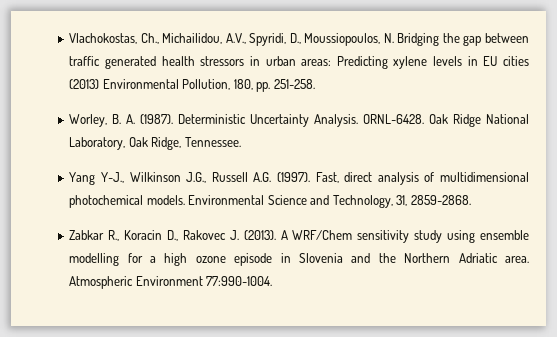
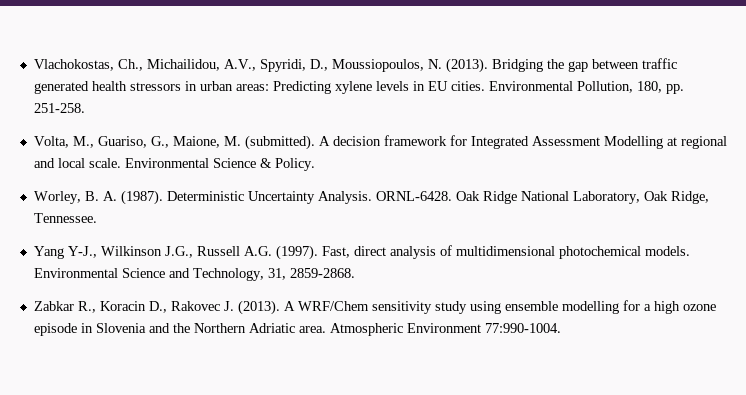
- Vlachokostas, Ch., Michailidou, A.V., Spyridi, D., Moussiopoulos, N. Bridging the gap between traffic generated health stressors in urban areas: Predicting xylene levels in EU cities (2013) Environmental Pollution, 180, pp. 251-258.
+ Vlachokostas, Ch., Michailidou, A.V., Spyridi, D., Moussiopoulos, N. (2013). Bridging the gap between traffic generated health stressors in urban areas: Predicting xylene levels in EU cities. Environmental Pollution, 180, pp. 251-258.
+ Volta, M., Guariso, G., Maione, M. (submitted). A decision framework for Integrated Assessment Modelling at regional and local scale. Environmental Science & Policy.

